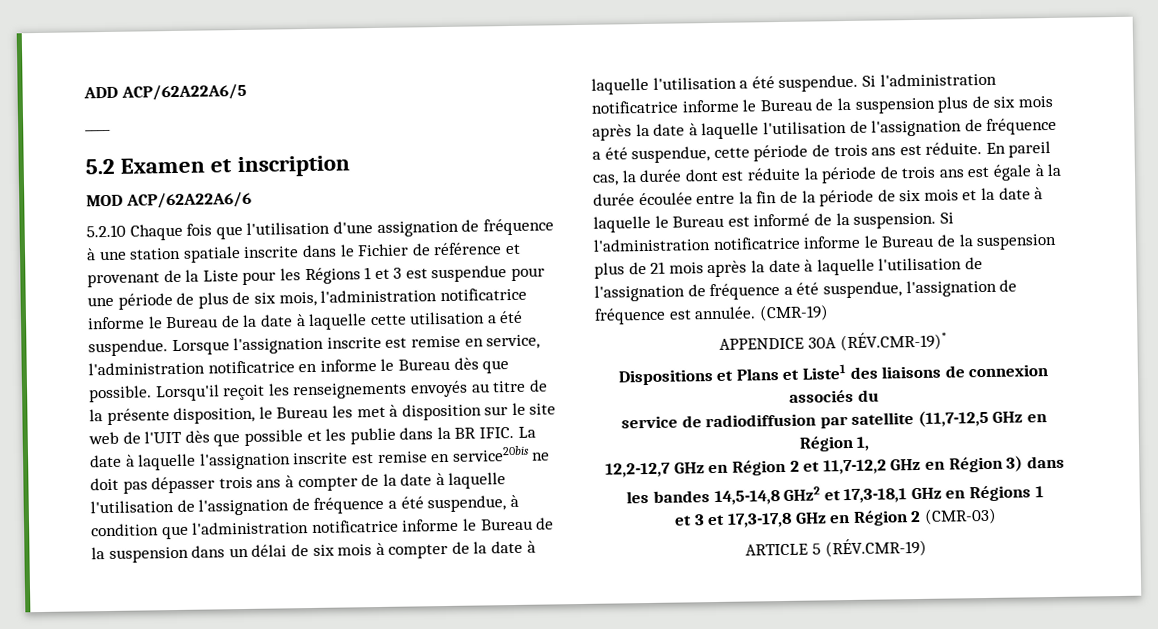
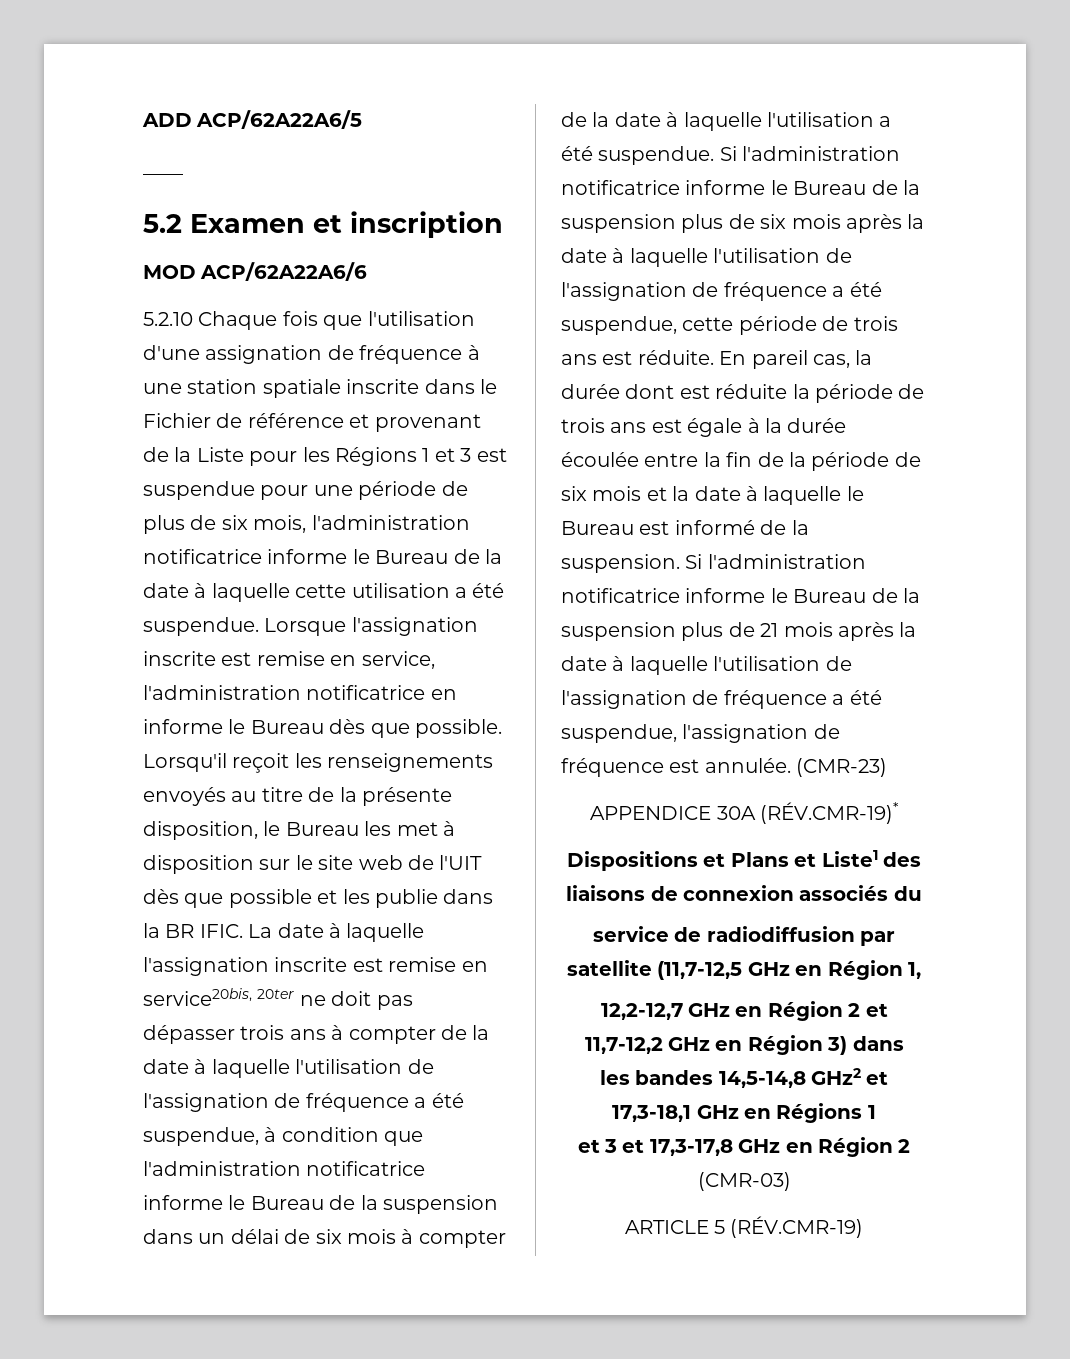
- La date à laquelle l'assignation inscrite est remise en service20bis ne doit pas dépasser trois ans à compter de la date à laquelle l'utilisation de l'assignation de fréquence a été suspendue, à condition que l'administration notificatrice informe le Bureau de la suspension dans un délai de six mois à compter de la date à laquelle l'utilisation a été suspendue.
+ La date à laquelle l'assignation inscrite est remise en service20bis, 20ter ne doit pas dépasser trois ans à compter de la date à laquelle l'utilisation de l'assignation de fréquence a été suspendue, à condition que l'administration notificatrice informe le Bureau de la suspension dans un délai de six mois à compter de la date à laquelle l'utilisation a été suspendue.
- (CMR-19)
+ (CMR-23)

